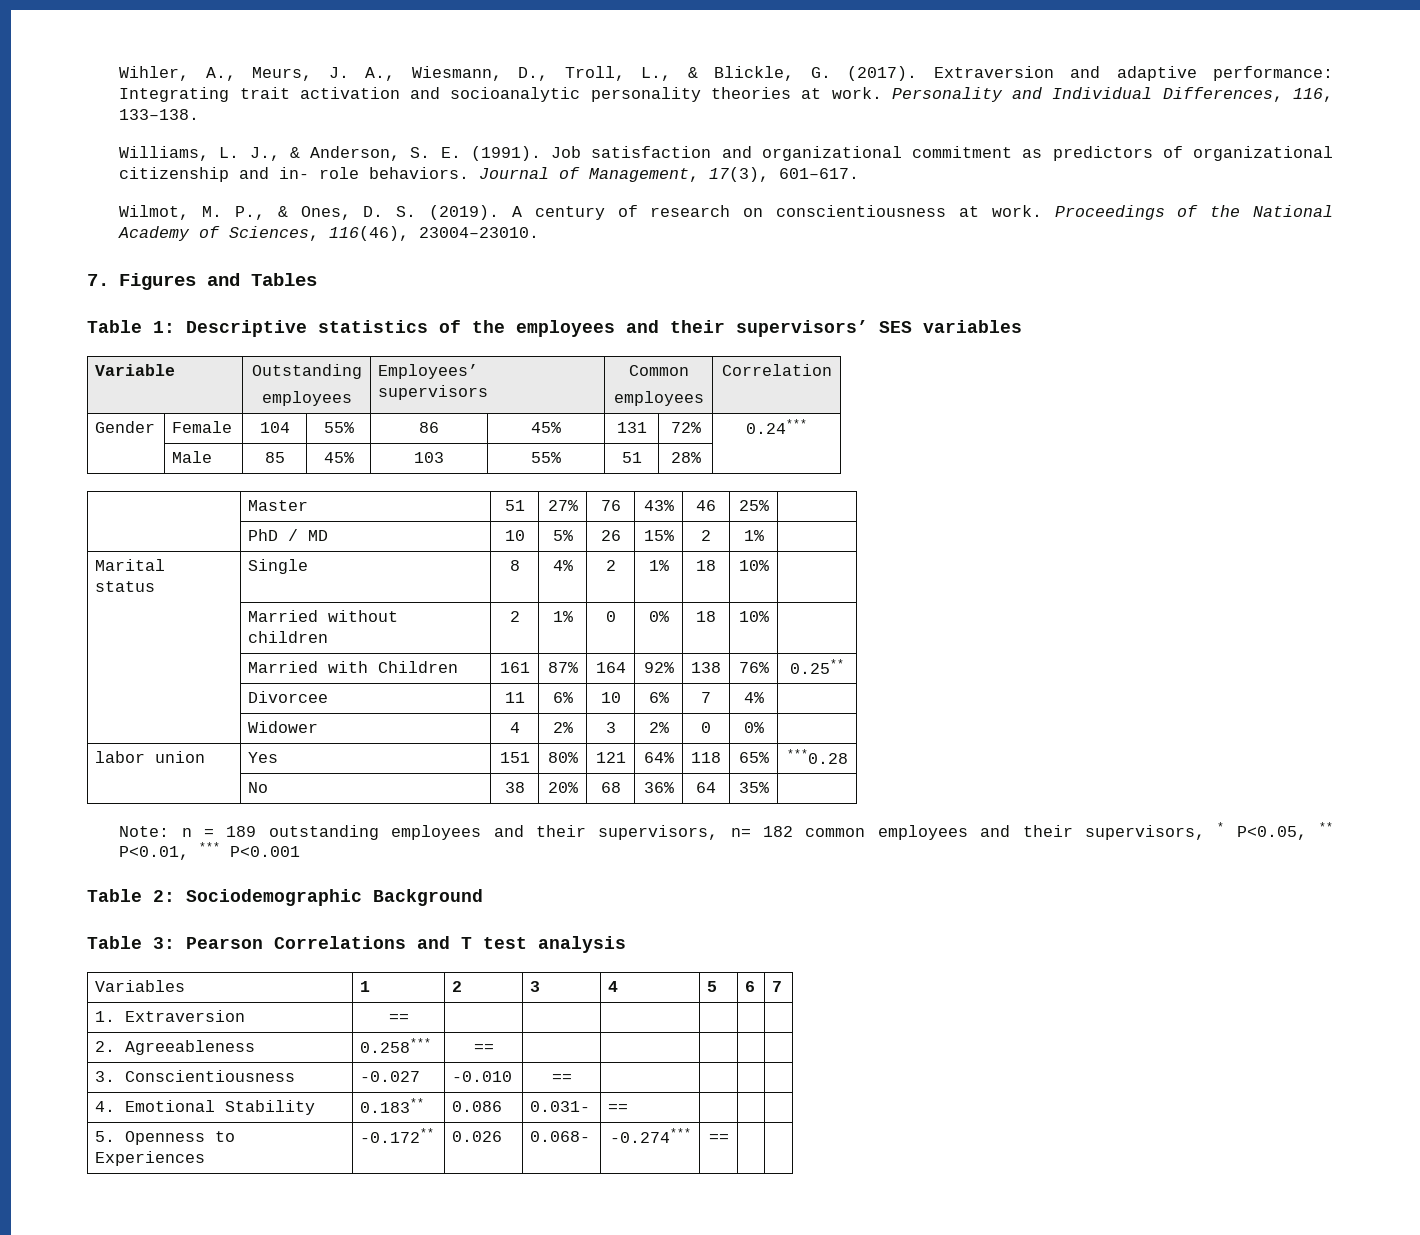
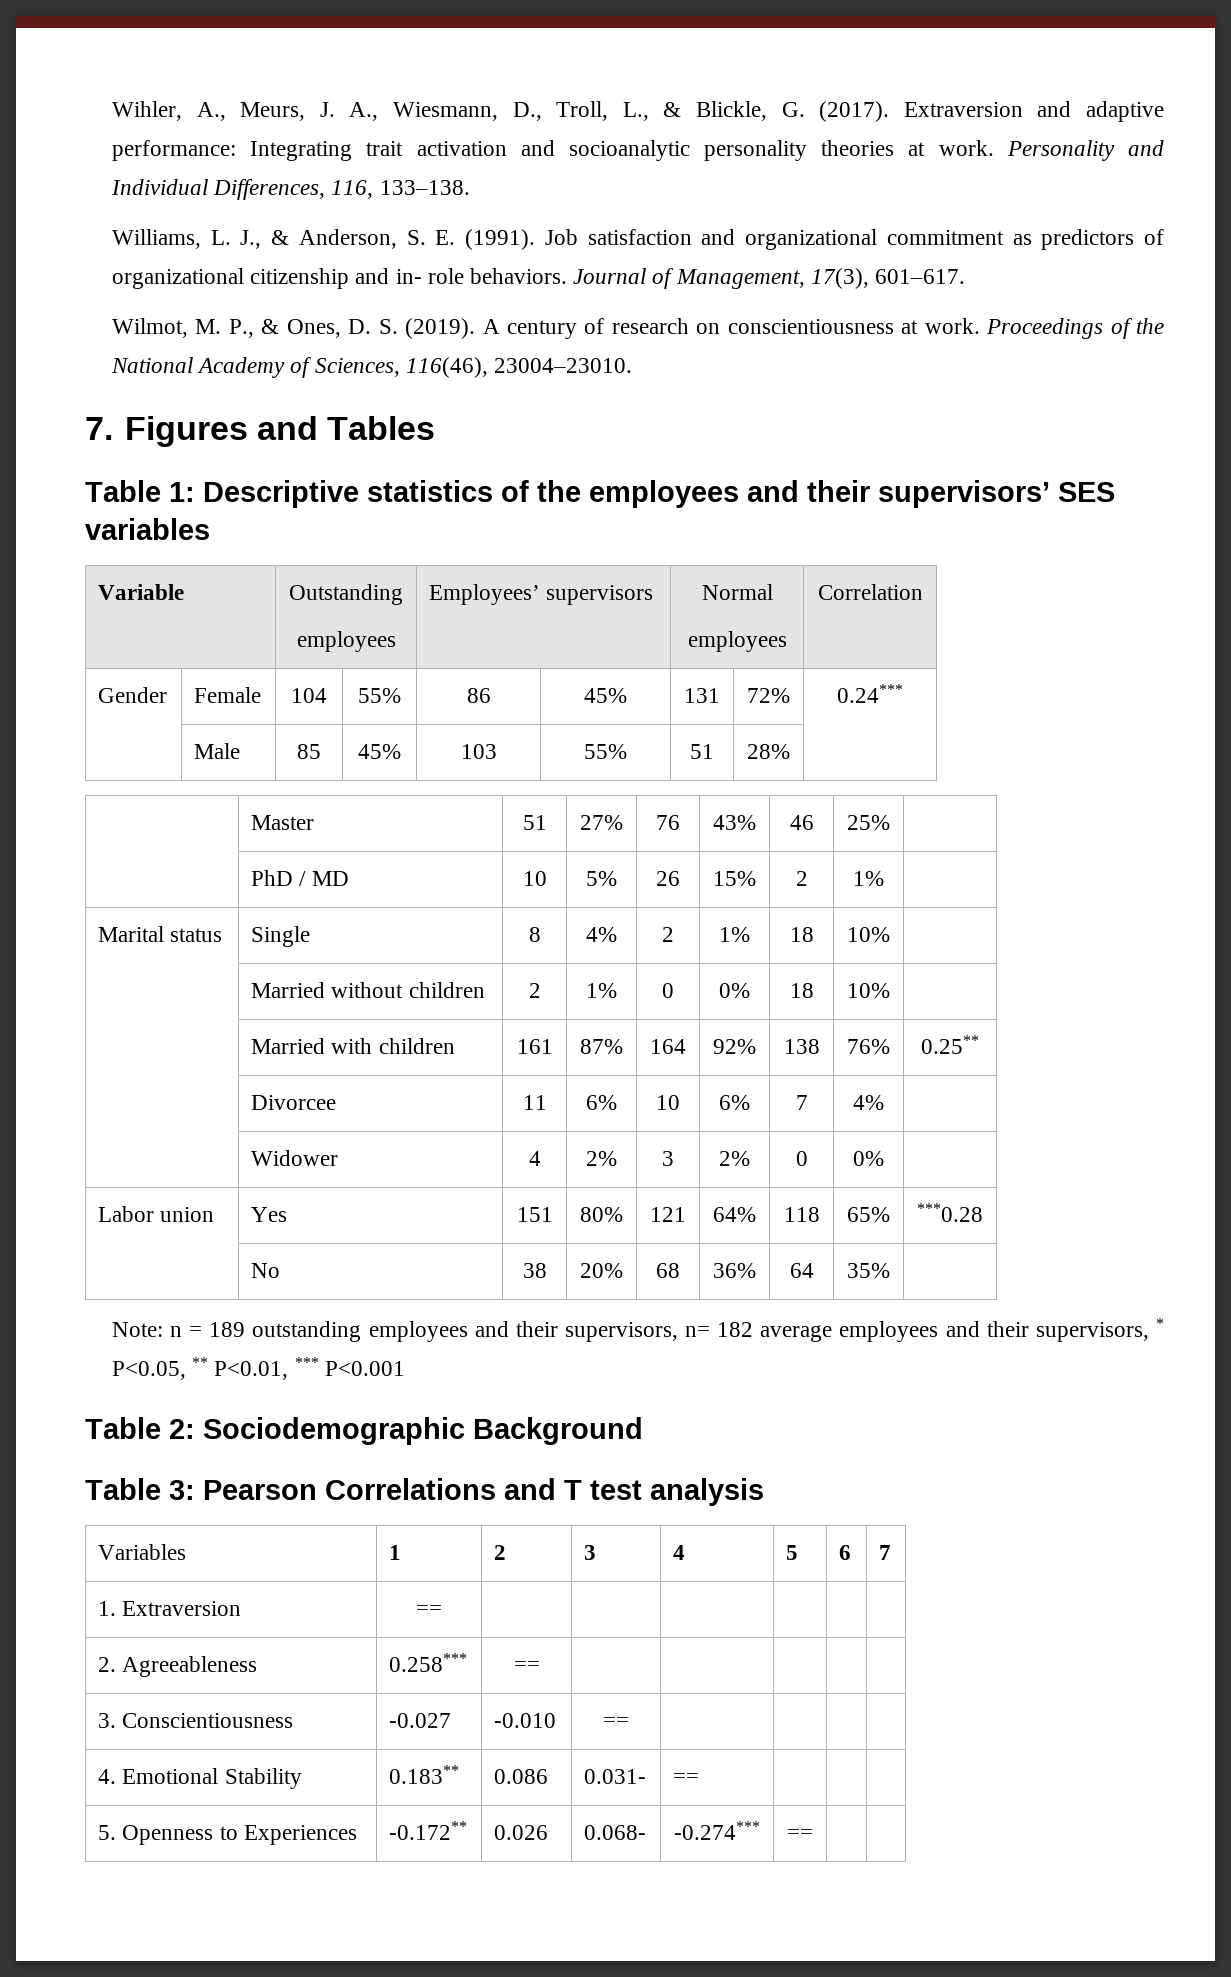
  Variable | Outstanding
- employees | Employees’ supervisors | Common
+ employees | Employees’ supervisors | Normal
- | Married with Children | 161 | 87% | 164 | 92% | 138 | 76% | 0.25**
+ | Married with children | 161 | 87% | 164 | 92% | 138 | 76% | 0.25**
- labor union | Yes | 151 | 80% | 121 | 64% | 118 | 65% | ***0.28
+ Labor union | Yes | 151 | 80% | 121 | 64% | 118 | 65% | ***0.28
- Note: n = 189 outstanding employees and their supervisors, n= 182 common employees and their supervisors, * P<0.05, ** P<0.01, *** P<0.001
+ Note: n = 189 outstanding employees and their supervisors, n= 182 average employees and their supervisors, * P<0.05, ** P<0.01, *** P<0.001

